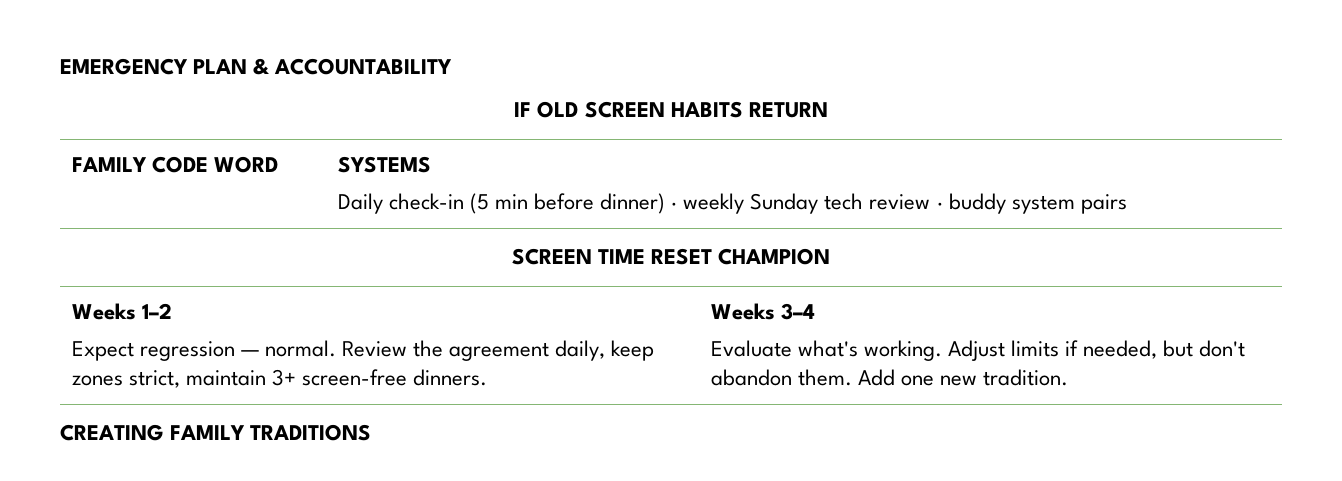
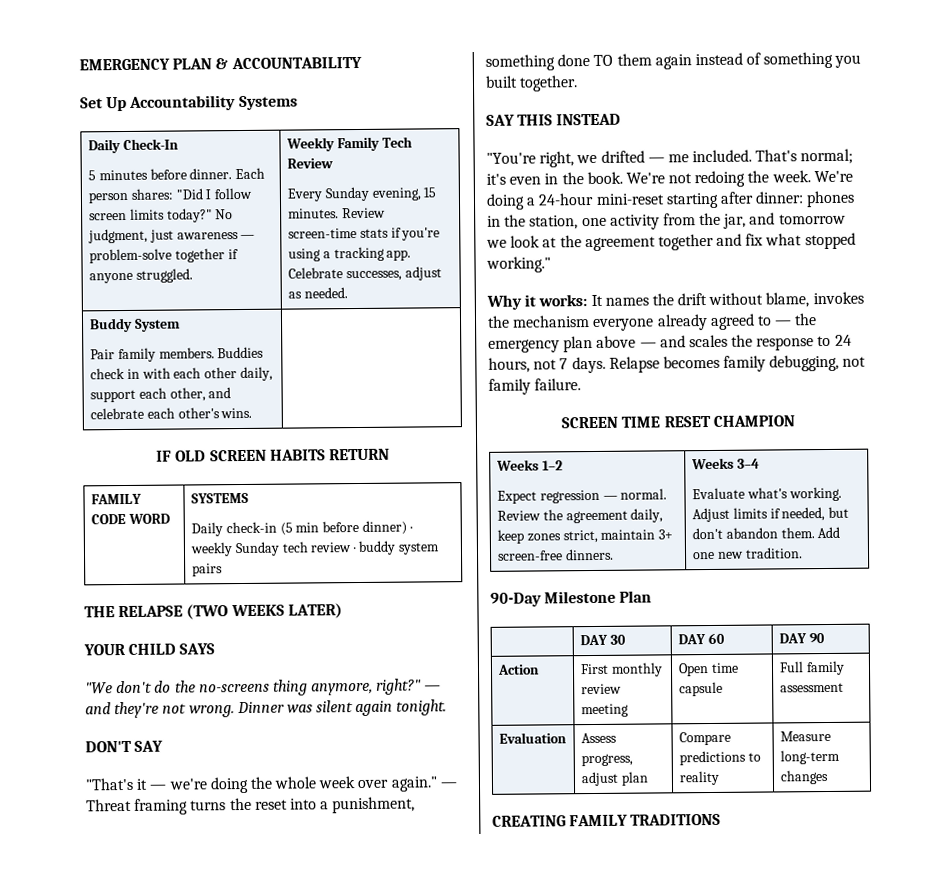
+ Set Up Accountability Systems
+ Daily Check-In
+ 5 minutes before dinner. Each person shares: "Did I follow screen limits today?" No judgment, just awareness — problem-solve together if anyone struggled. | Weekly Family Tech Review
+ Every Sunday evening, 15 minutes. Review screen-time stats if you're using a tracking app. Celebrate successes, adjust as needed.
+ Buddy System
+ Pair family members. Buddies check in with each other daily, support each other, and celebrate each other's wins. |
+ THE RELAPSE (TWO WEEKS LATER)
+ YOUR CHILD SAYS
+ "We don't do the no-screens thing anymore, right?" — and they're not wrong. Dinner was silent again tonight.
+ DON'T SAY
+ "That's it — we're doing the whole week over again." — Threat framing turns the reset into a punishment, something done TO them again instead of something you built together.
+ SAY THIS INSTEAD
+ "You're right, we drifted — me included. That's normal; it's even in the book. We're not redoing the week. We're doing a 24-hour mini-reset starting after dinner: phones in the station, one activity from the jar, and tomorrow we look at the agreement together and fix what stopped working."
+ Why it works: It names the drift without blame, invokes the mechanism everyone already agreed to — the emergency plan above — and scales the response to 24 hours, not 7 days. Relapse becomes family debugging, not family failure.
+ 90-Day Milestone Plan
+ | DAY 30 | DAY 60 | DAY 90
+ Action | First monthly review meeting | Open time capsule | Full family assessment
+ Evaluation | Assess progress, adjust plan | Compare predictions to reality | Measure long-term changes

